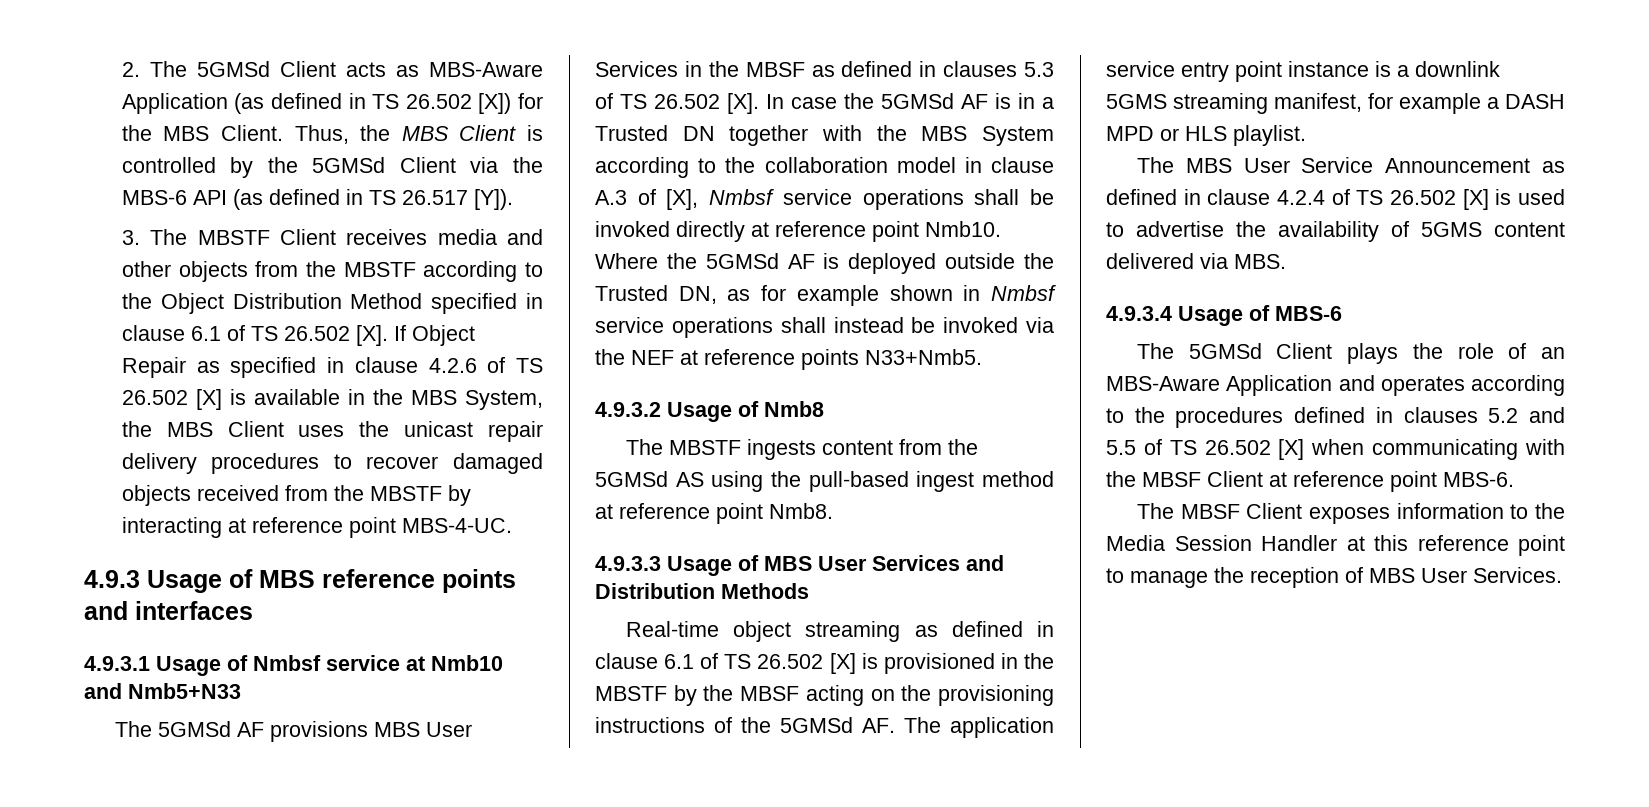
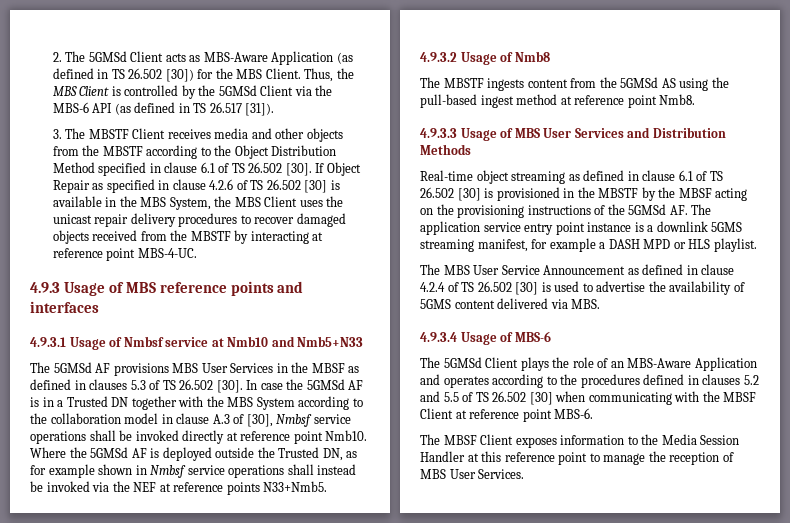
- 2. The 5GMSd Client acts as MBS-Aware Application (as defined in TS 26.502 [X]) for the MBS Client.
+ 2. The 5GMSd Client acts as MBS-Aware Application (as defined in TS 26.502 [30]) for the MBS Client.
- Thus, the MBS Client is controlled by the 5GMSd Client via the MBS-6 API (as defined in TS 26.517 [Y]).
+ Thus, the MBS Client is controlled by the 5GMSd Client via the MBS-6 API (as defined in TS 26.517 [31]).
- 3. The MBSTF Client receives media and other objects from the MBSTF according to the Object Distribution Method specified in clause 6.1 of TS 26.502 [X]. If Object Repair as specified in clause 4.2.6 of TS 26.502 [X] is available in the MBS System, the MBS Client uses the unicast repair delivery procedures to recover damaged objects received from the MBSTF by interacting at reference point MBS-4-UC.
+ 3. The MBSTF Client receives media and other objects from the MBSTF according to the Object Distribution Method specified in clause 6.1 of TS 26.502 [30]. If Object Repair as specified in clause 4.2.6 of TS 26.502 [30] is available in the MBS System, the MBS Client uses the unicast repair delivery procedures to recover damaged objects received from the MBSTF by interacting at reference point MBS-4-UC.
- The 5GMSd AF provisions MBS User Services in the MBSF as defined in clauses 5.3 of TS 26.502 [X]. In case the 5GMSd AF is in a Trusted DN together with the MBS System according to the collaboration model in clause A.3 of [X], Nmbsf service operations shall be invoked directly at reference point Nmb10.
+ The 5GMSd AF provisions MBS User Services in the MBSF as defined in clauses 5.3 of TS 26.502 [30]. In case the 5GMSd AF is in a Trusted DN together with the MBS System according to the collaboration model in clause A.3 of [30], Nmbsf service operations shall be invoked directly at reference point Nmb10.
- Real-time object streaming as defined in clause 6.1 of TS 26.502 [X] is provisioned in the MBSTF by the MBSF acting on the provisioning instructions of the 5GMSd AF. The application service entry point instance is a downlink 5GMS streaming manifest, for example a DASH MPD or HLS playlist.
+ Real-time object streaming as defined in clause 6.1 of TS 26.502 [30] is provisioned in the MBSTF by the MBSF acting on the provisioning instructions of the 5GMSd AF. The application service entry point instance is a downlink 5GMS streaming manifest, for example a DASH MPD or HLS playlist.
- The MBS User Service Announcement as defined in clause 4.2.4 of TS 26.502 [X] is used to advertise the availability of 5GMS content delivered via MBS.
+ The MBS User Service Announcement as defined in clause 4.2.4 of TS 26.502 [30] is used to advertise the availability of 5GMS content delivered via MBS.
- The 5GMSd Client plays the role of an MBS-Aware Application and operates according to the procedures defined in clauses 5.2 and 5.5 of TS 26.502 [X] when communicating with the MBSF Client at reference point MBS-6.
+ The 5GMSd Client plays the role of an MBS-Aware Application and operates according to the procedures defined in clauses 5.2 and 5.5 of TS 26.502 [30] when communicating with the MBSF Client at reference point MBS-6.

